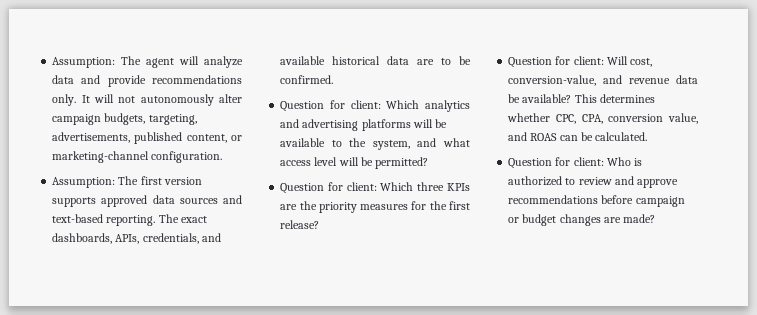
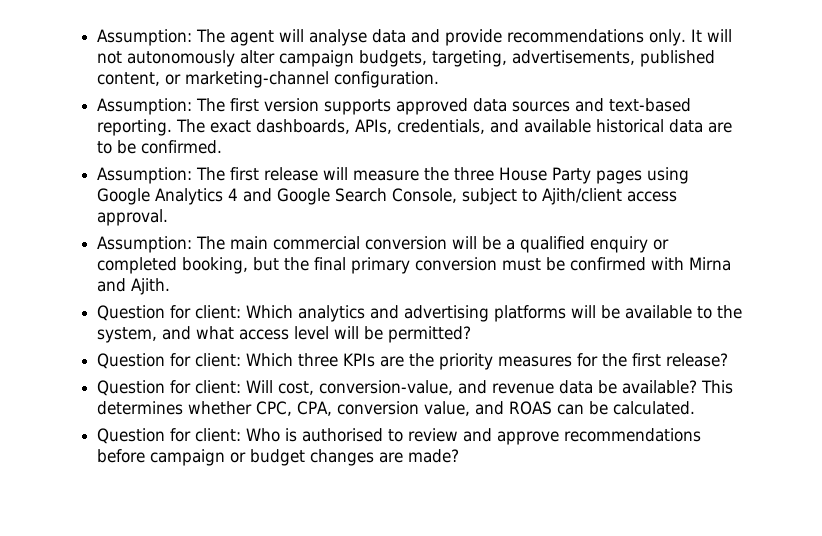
- Assumption: The agent will analyze data and provide recommendations only.
+ Assumption: The agent will analyse data and provide recommendations only.
+ Assumption: The first release will measure the three House Party pages using Google Analytics 4 and Google Search Console, subject to Ajith/client access approval.
+ Assumption: The main commercial conversion will be a qualified enquiry or completed booking, but the final primary conversion must be confirmed with Mirna and Ajith.
- Question for client: Who is authorized to review and approve recommendations before campaign or budget changes are made?
+ Question for client: Who is authorised to review and approve recommendations before campaign or budget changes are made?

